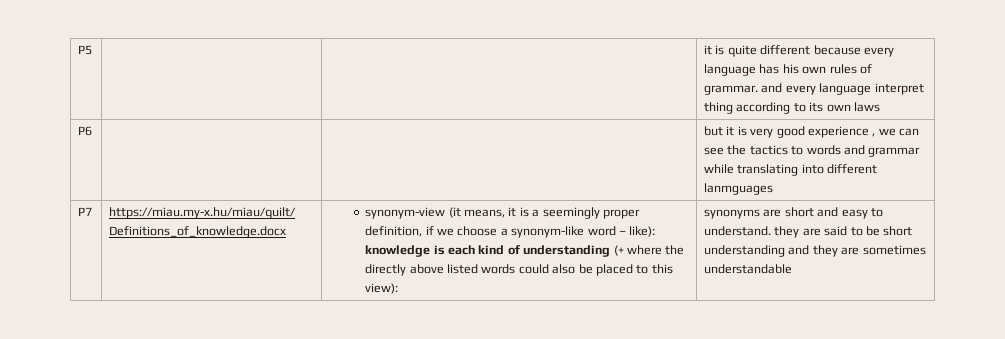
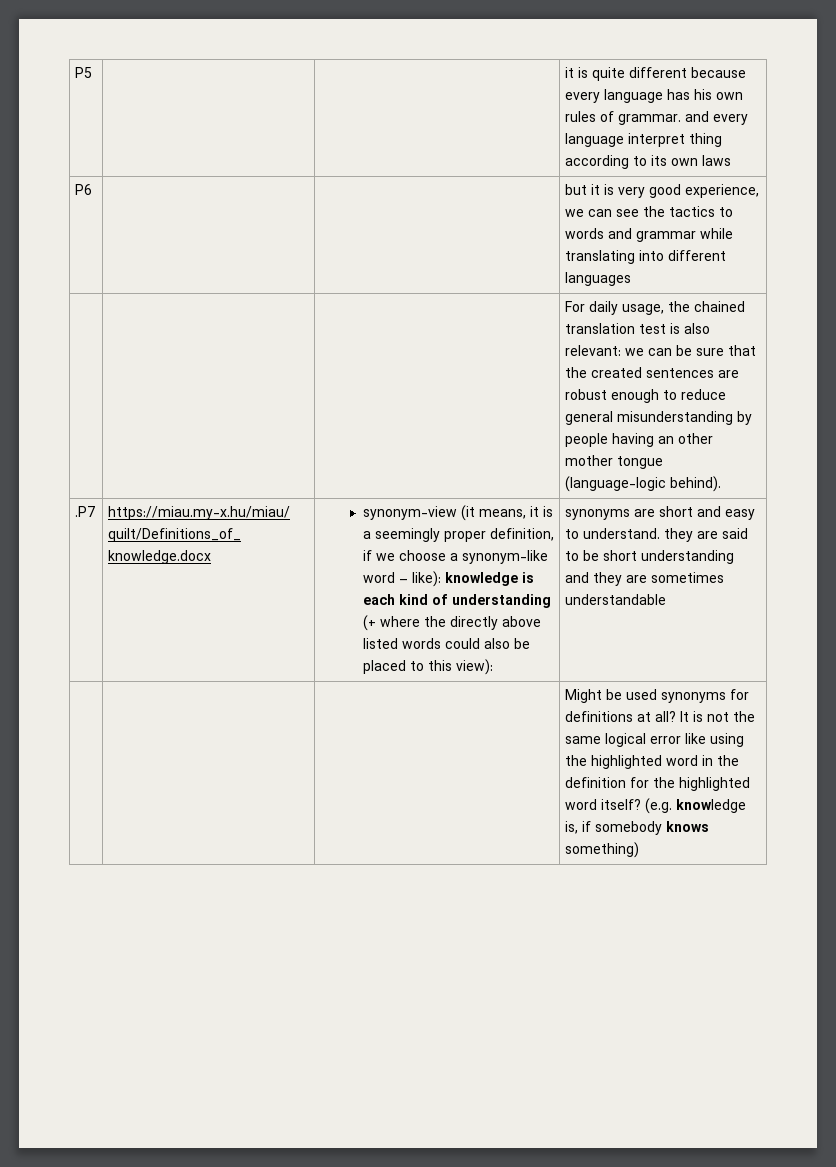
- P6 | | | but it is very good experience , we can see the tactics to words and grammar while translating into different lanmguages
- P7
+ P6 | | | but it is very good experience, we can see the tactics to words and grammar while translating into different languages
+ | | | For daily usage, the chained translation test is also relevant: we can be sure that the created sentences are robust enough to reduce general misunderstanding by people having an other mother tongue (language-logic behind).
+ .P7
+ | | | Might be used synonyms for definitions at all? It is not the same logical error like using the highlighted word in the definition for the highlighted word itself? (e.g. knowledge is, if somebody knows something)

